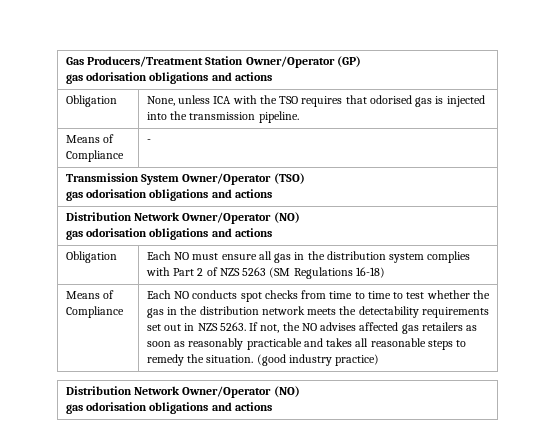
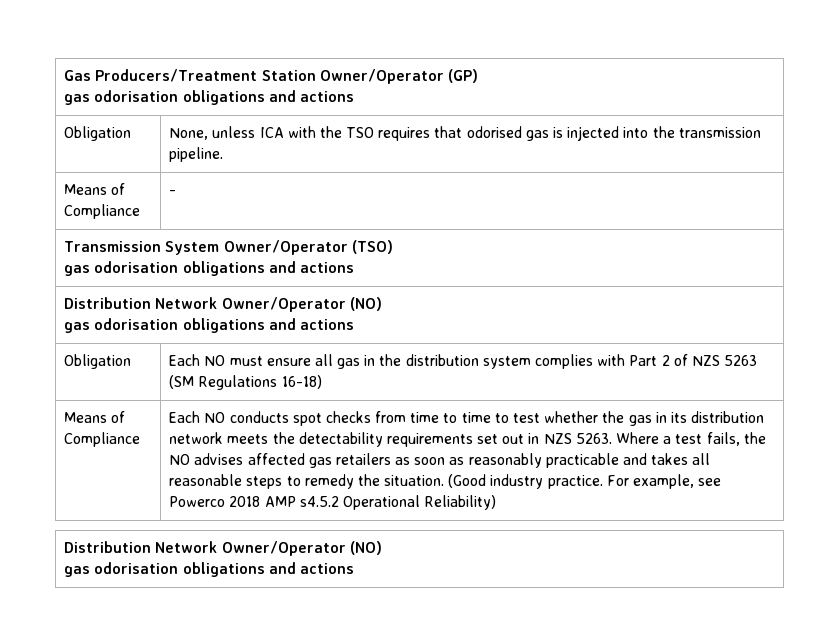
- Each NO conducts spot checks from time to time to test whether the gas in the distribution network meets the detectability requirements set out in NZS 5263.
+ Each NO conducts spot checks from time to time to test whether the gas in its distribution network meets the detectability requirements set out in NZS 5263.
- If not, the NO advises affected gas retailers as soon as reasonably practicable and takes all reasonable steps to remedy the situation.
+ Where a test fails, the NO advises affected gas retailers as soon as reasonably practicable and takes all reasonable steps to remedy the situation.
- (good industry practice)
+ (Good industry practice. For example, see Powerco 2018 AMP s4.5.2 Operational Reliability)

